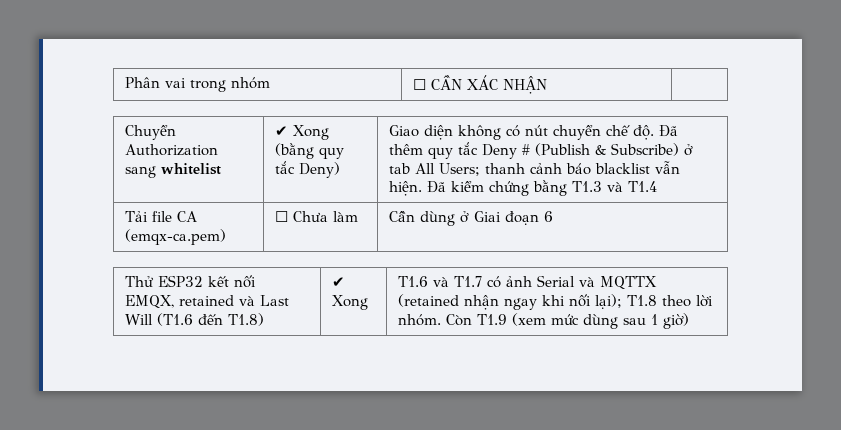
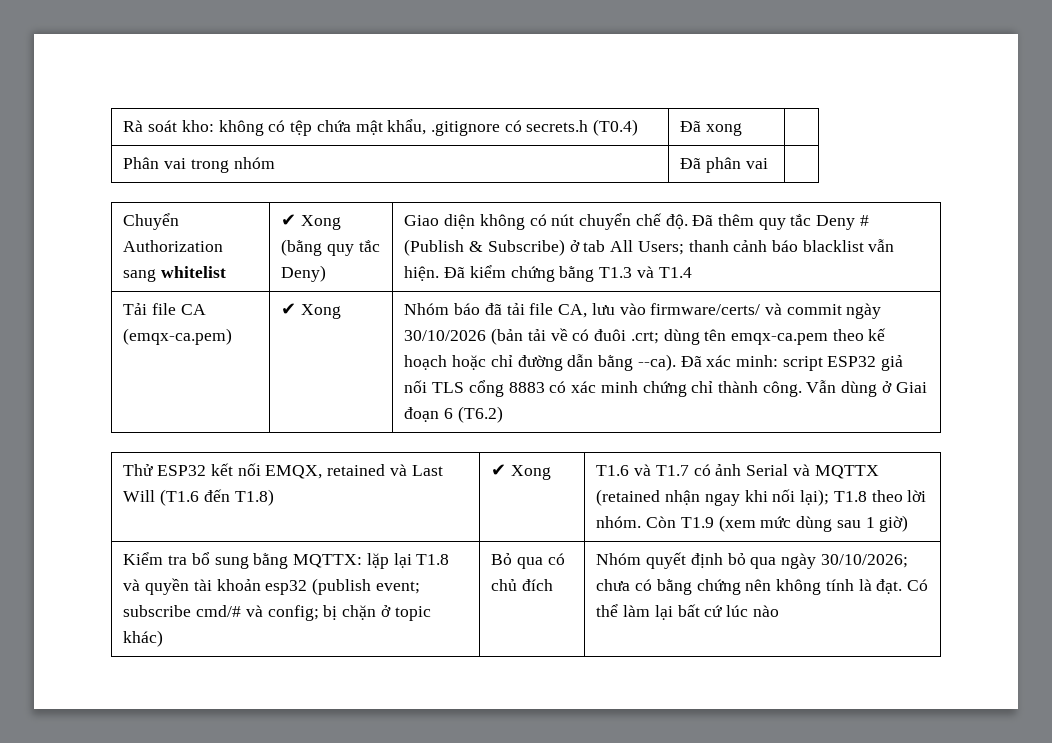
+ Rà soát kho: không có tệp chứa mật khẩu, .gitignore có secrets.h (T0.4) | Đã xong |
- Phân vai trong nhóm | ☐ CẦN XÁC NHẬN |
+ Phân vai trong nhóm | Đã phân vai |
- ☐ Chưa làm | Cần dùng ở Giai đoạn 6
+ ✔ Xong | Nhóm báo đã tải file CA, lưu vào firmware/certs/ và commit ngày 30/10/2026 (bản tải về có đuôi .crt; dùng tên emqx-ca.pem theo kế hoạch hoặc chỉ đường dẫn bằng --ca). Đã xác minh: script ESP32 giả nối TLS cổng 8883 có xác minh chứng chỉ thành công. Vẫn dùng ở Giai đoạn 6 (T6.2)
+ Kiểm tra bổ sung bằng MQTTX: lặp lại T1.8 và quyền tài khoản esp32 (publish event; subscribe cmd/# và config; bị chặn ở topic khác) | Bỏ qua có chủ đích | Nhóm quyết định bỏ qua ngày 30/10/2026; chưa có bằng chứng nên không tính là đạt. Có thể làm lại bất cứ lúc nào

